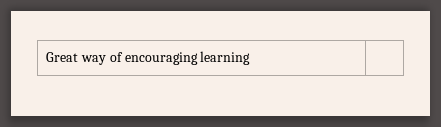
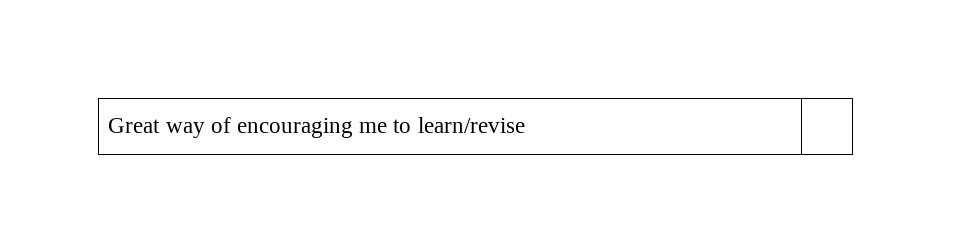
- Great way of encouraging learning |
+ Great way of encouraging me to learn/revise |

